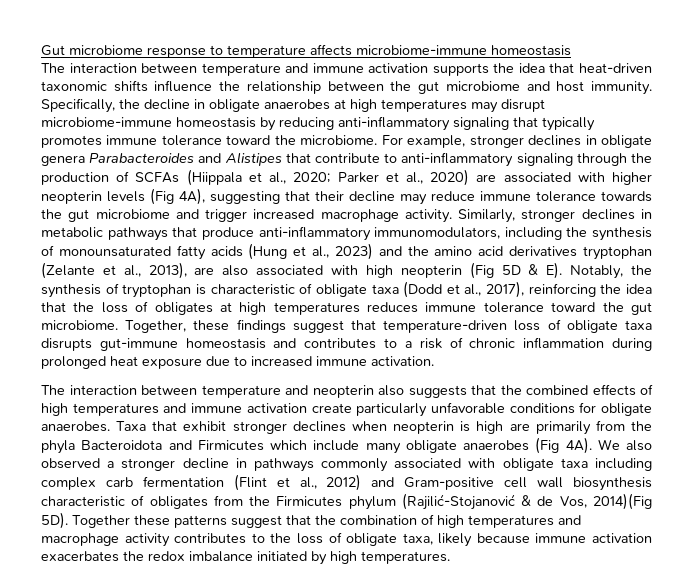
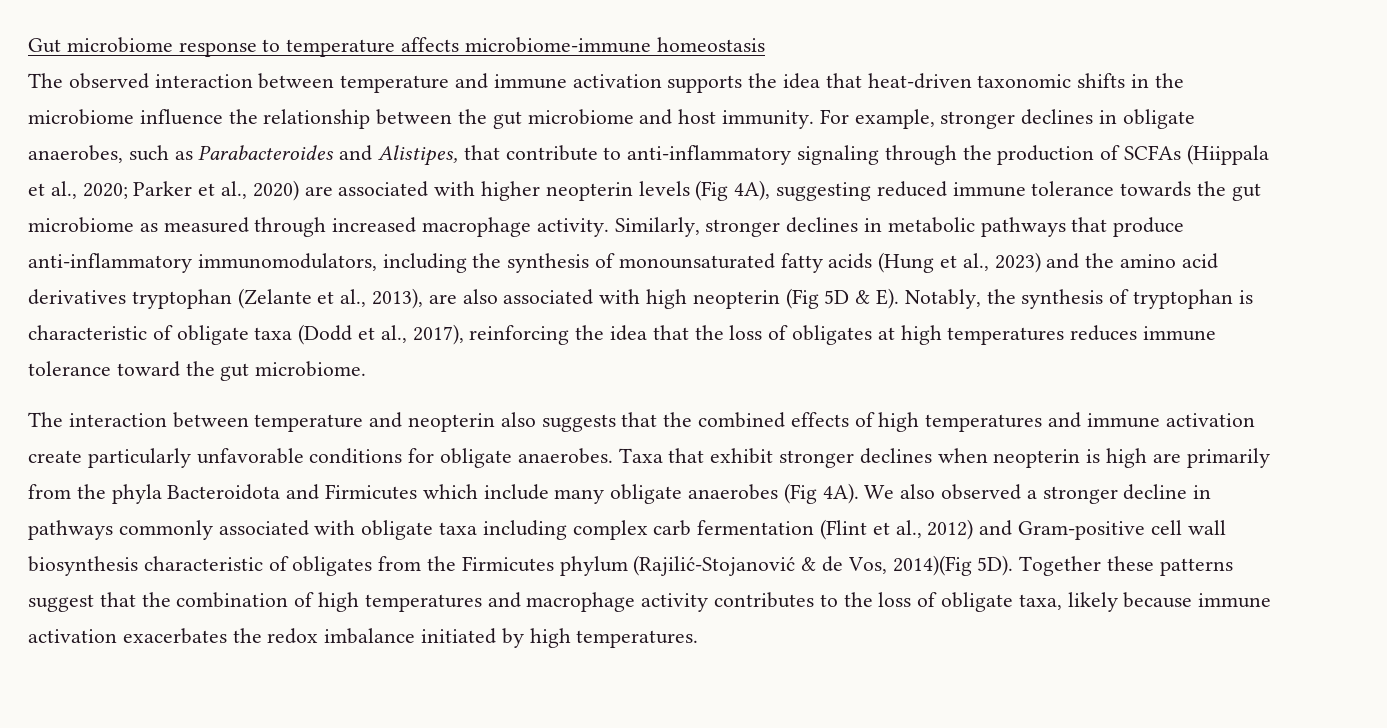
- The interaction between temperature and immune activation supports the idea that heat-driven taxonomic shifts influence the relationship between the gut microbiome and host immunity.
+ The observed interaction between temperature and immune activation supports the idea that heat-driven taxonomic shifts in the microbiome influence the relationship between the gut microbiome and host immunity.
- Specifically, the decline in obligate anaerobes at high temperatures may disrupt microbiome-immune homeostasis by reducing anti-inflammatory signaling that typically promotes immune tolerance toward the microbiome.
- For example, stronger declines in obligate genera Parabacteroides and Alistipes that contribute to anti-inflammatory signaling through the production of SCFAs (Hiippala et al., 2020; Parker et al., 2020) are associated with higher neopterin levels (Fig 4A), suggesting that their decline may reduce immune tolerance towards the gut microbiome and trigger increased macrophage activity.
+ For example, stronger declines in obligate anaerobes, such as Parabacteroides and Alistipes, that contribute to anti-inflammatory signaling through the production of SCFAs (Hiippala et al., 2020; Parker et al., 2020) are associated with higher neopterin levels (Fig 4A), suggesting reduced immune tolerance towards the gut microbiome as measured through increased macrophage activity.
- Together, these findings suggest that temperature-driven loss of obligate taxa disrupts gut-immune homeostasis and contributes to a risk of chronic inflammation during prolonged heat exposure due to increased immune activation.

